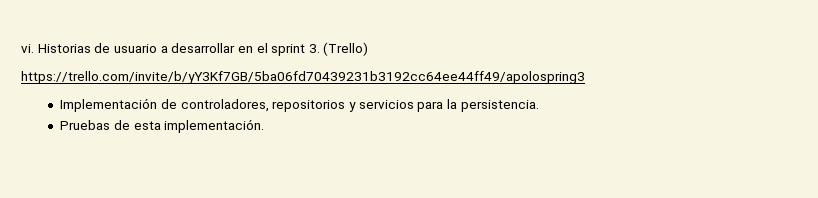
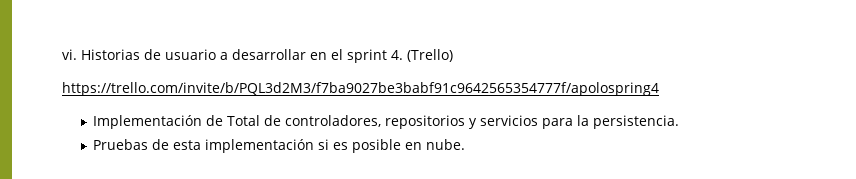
- Historias de usuario a desarrollar en el sprint 3. (Trello)
+ Historias de usuario a desarrollar en el sprint 4. (Trello)
- https://trello.com/invite/b/yY3Kf7GB/5ba06fd70439231b3192cc64ee44ff49/apolospring3
+ https://trello.com/invite/b/PQL3d2M3/f7ba9027be3babf91c9642565354777f/apolospring4
- Implementación de controladores, repositorios y servicios para la persistencia.
+ Implementación de Total de controladores, repositorios y servicios para la persistencia.
- Pruebas de esta implementación.
+ Pruebas de esta implementación si es posible en nube.

